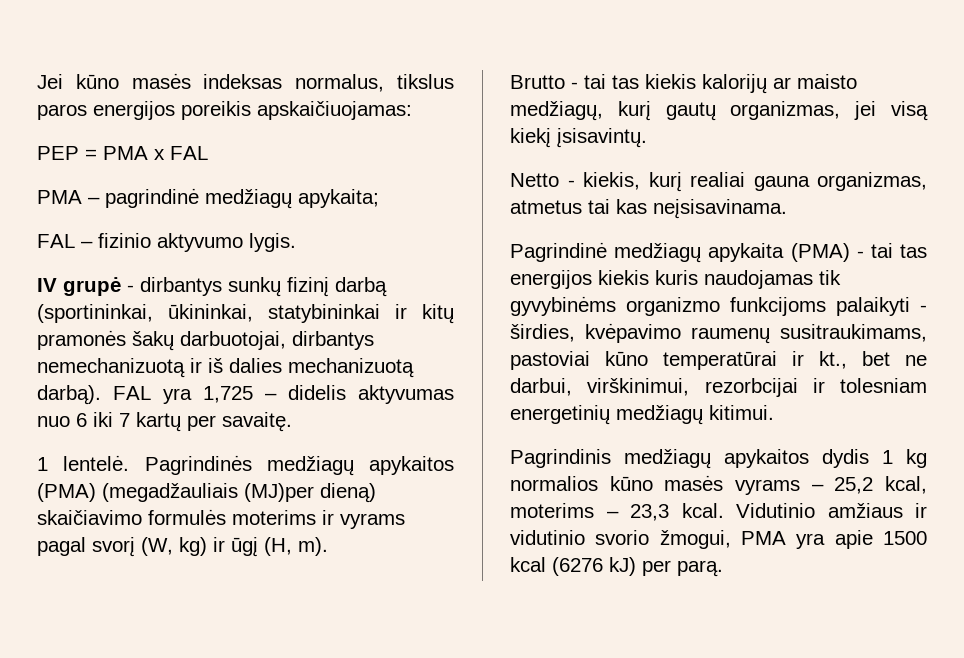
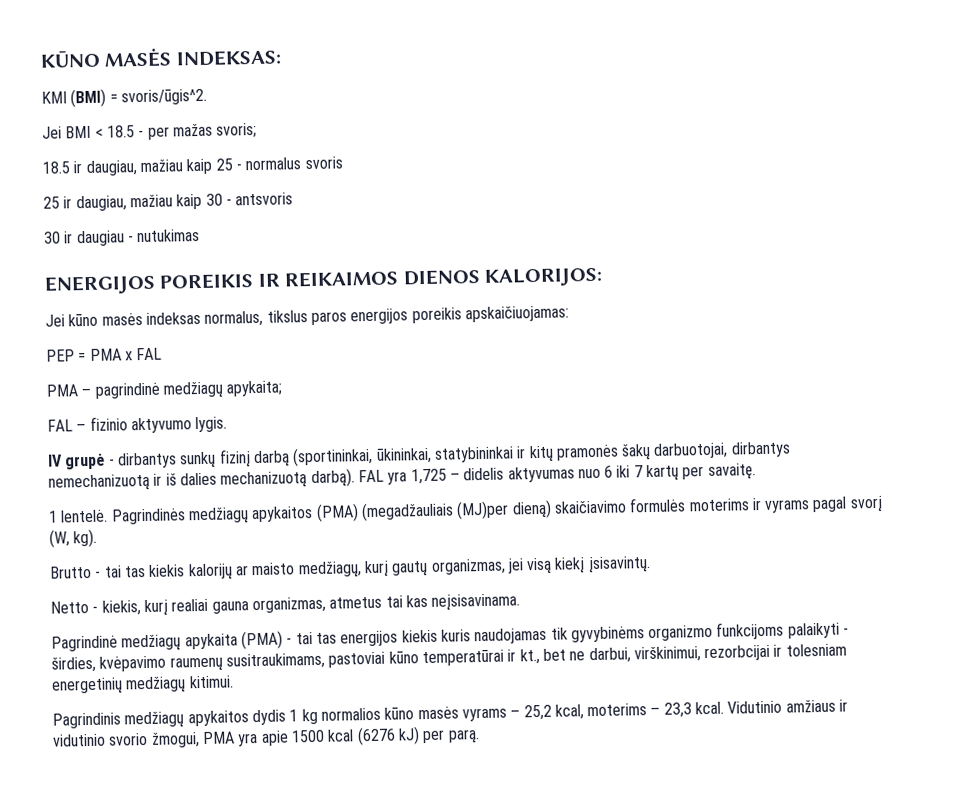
+ KŪNO MASĖS INDEKSAS:
+ KMI (BMI) = svoris/ūgis^2.
+ Jei BMI < 18.5 - per mažas svoris;
+ 18.5 ir daugiau, mažiau kaip 25 - normalus svoris
+ 25 ir daugiau, mažiau kaip 30 - antsvoris
+ 30 ir daugiau - nutukimas
+ ENERGIJOS POREIKIS IR REIKAIMOS DIENOS KALORIJOS:
- Pagrindinės medžiagų apykaitos (PMA) (megadžauliais (MJ)per dieną) skaičiavimo formulės moterims ir vyrams pagal svorį (W, kg) ir ūgį (H, m).
+ Pagrindinės medžiagų apykaitos (PMA) (megadžauliais (MJ)per dieną) skaičiavimo formulės moterims ir vyrams pagal svorį (W, kg).

